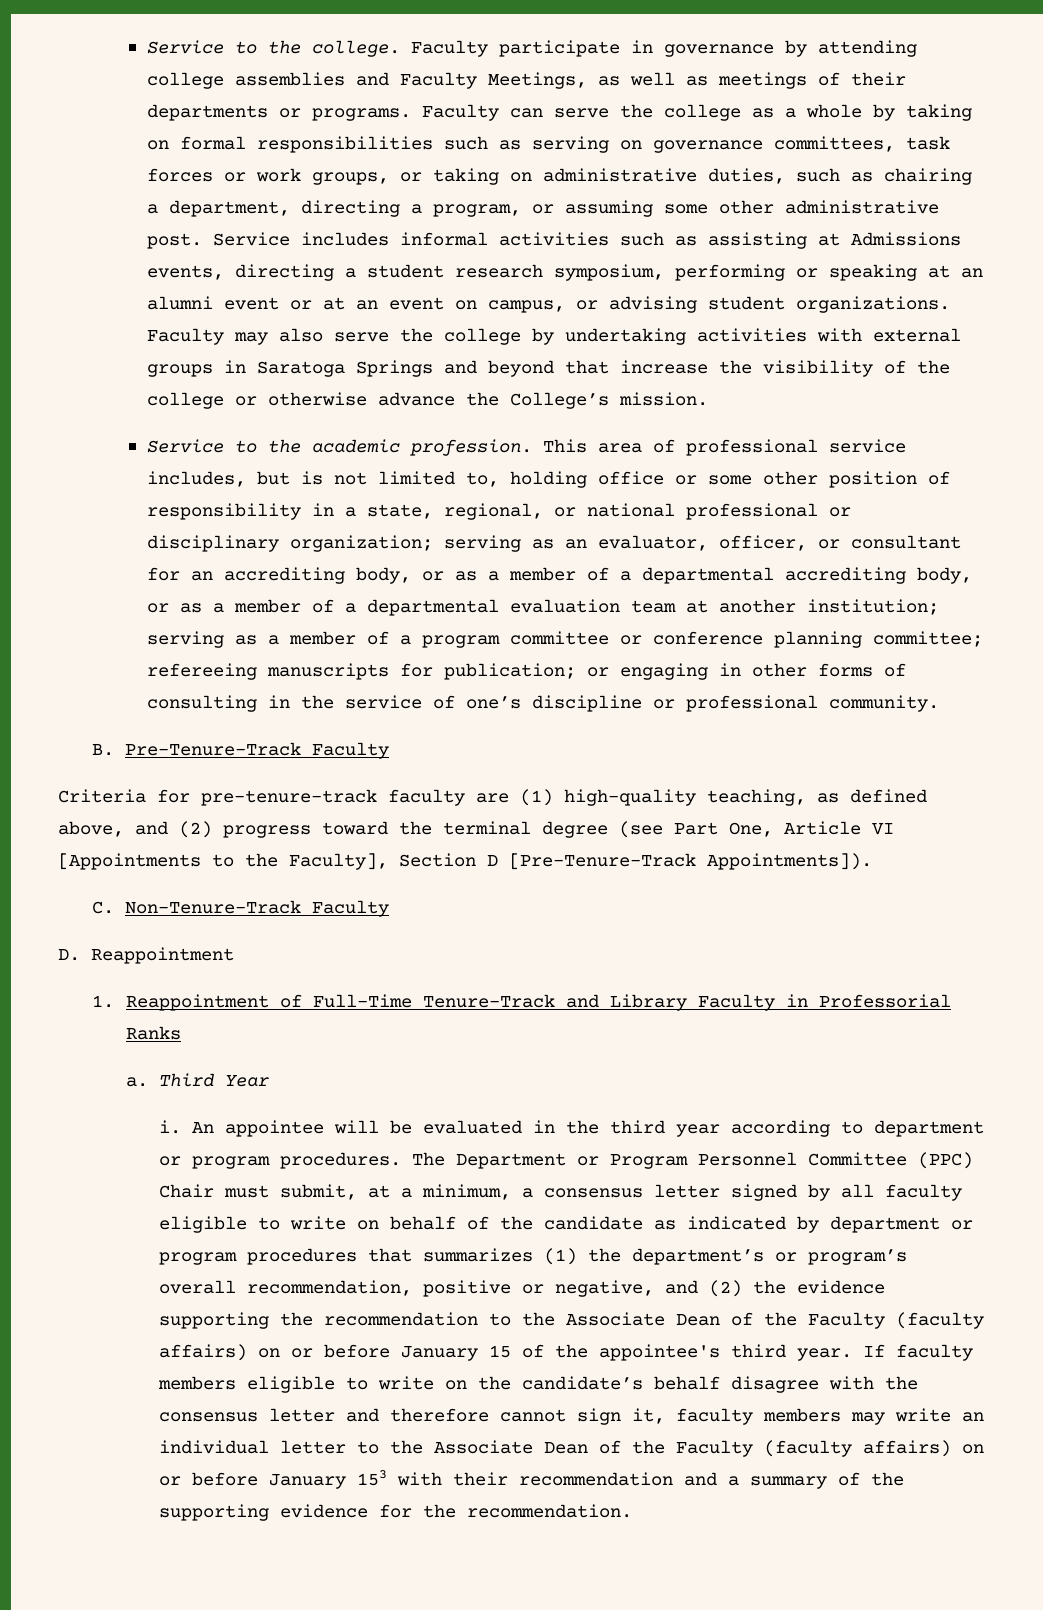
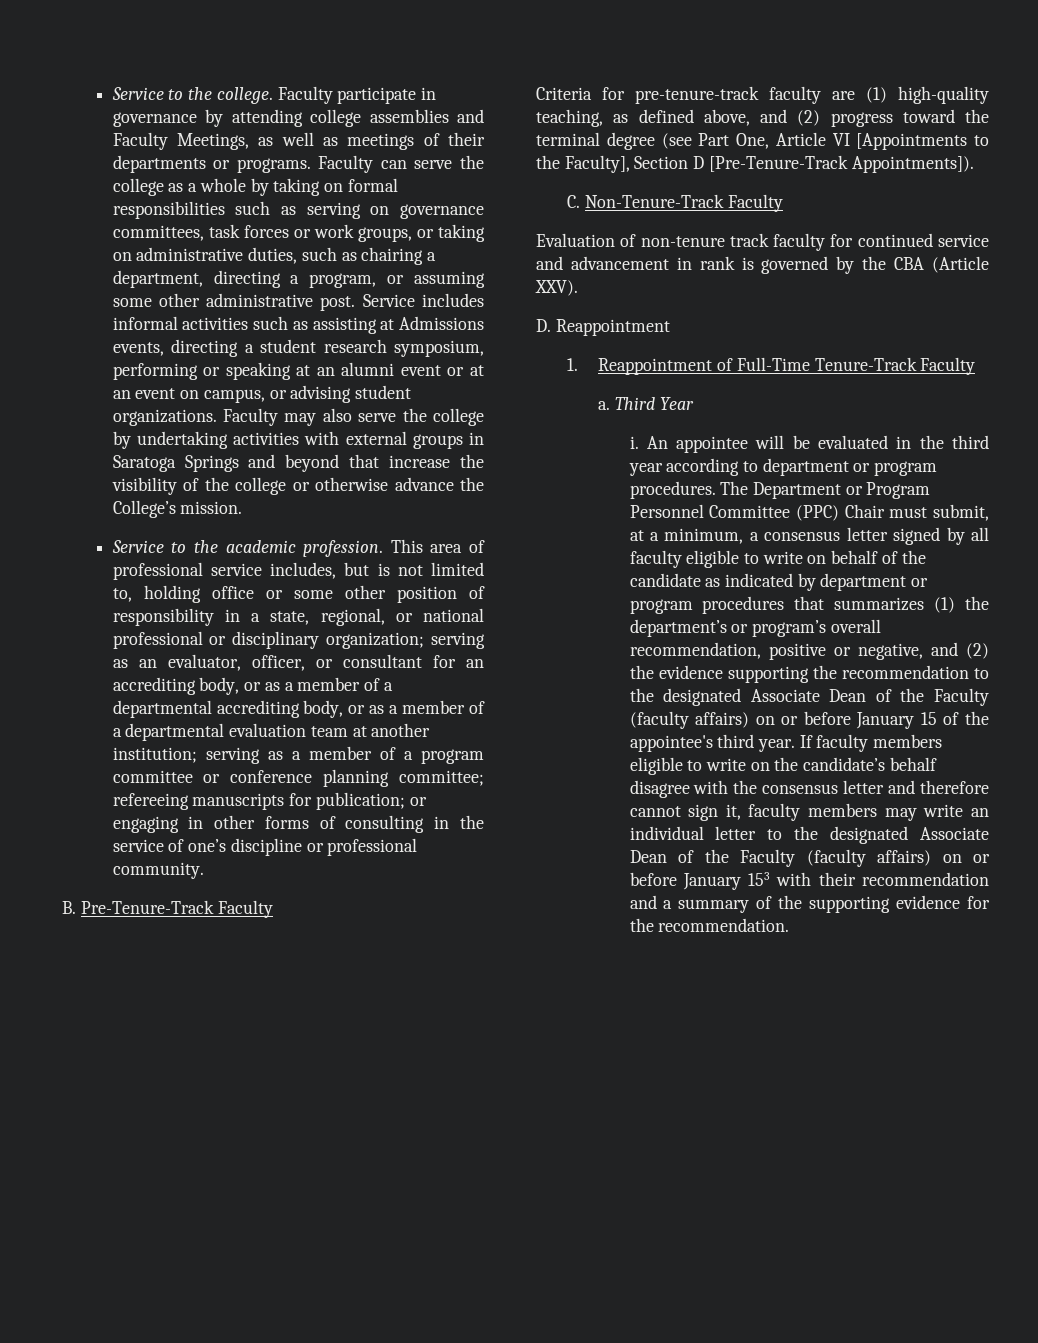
+ Evaluation of non-tenure track faculty for continued service and advancement in rank is governed by the CBA (Article XXV).
- 1. Reappointment of Full-Time Tenure-Track and Library Faculty in Professorial Ranks
+ 1. Reappointment of Full-Time Tenure-Track Faculty
- The Department or Program Personnel Committee (PPC) Chair must submit, at a minimum, a consensus letter signed by all faculty eligible to write on behalf of the candidate as indicated by department or program procedures that summarizes (1) the department’s or program’s overall recommendation, positive or negative, and (2) the evidence supporting the recommendation to the Associate Dean of the Faculty (faculty affairs) on or before January 15 of the appointee's third year.
+ The Department or Program Personnel Committee (PPC) Chair must submit, at a minimum, a consensus letter signed by all faculty eligible to write on behalf of the candidate as indicated by department or program procedures that summarizes (1) the department’s or program’s overall recommendation, positive or negative, and (2) the evidence supporting the recommendation to the designated Associate Dean of the Faculty (faculty affairs) on or before January 15 of the appointee's third year.
- If faculty members eligible to write on the candidate’s behalf disagree with the consensus letter and therefore cannot sign it, faculty members may write an individual letter to the Associate Dean of the Faculty (faculty affairs) on or before January 153 with their recommendation and a summary of the supporting evidence for the recommendation.
+ If faculty members eligible to write on the candidate’s behalf disagree with the consensus letter and therefore cannot sign it, faculty members may write an individual letter to the designated Associate Dean of the Faculty (faculty affairs) on or before January 153 with their recommendation and a summary of the supporting evidence for the recommendation.

